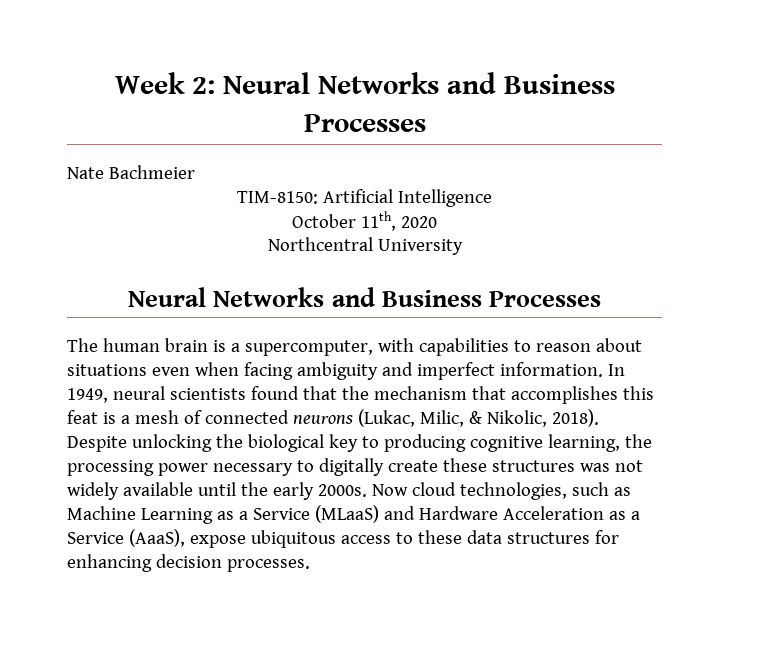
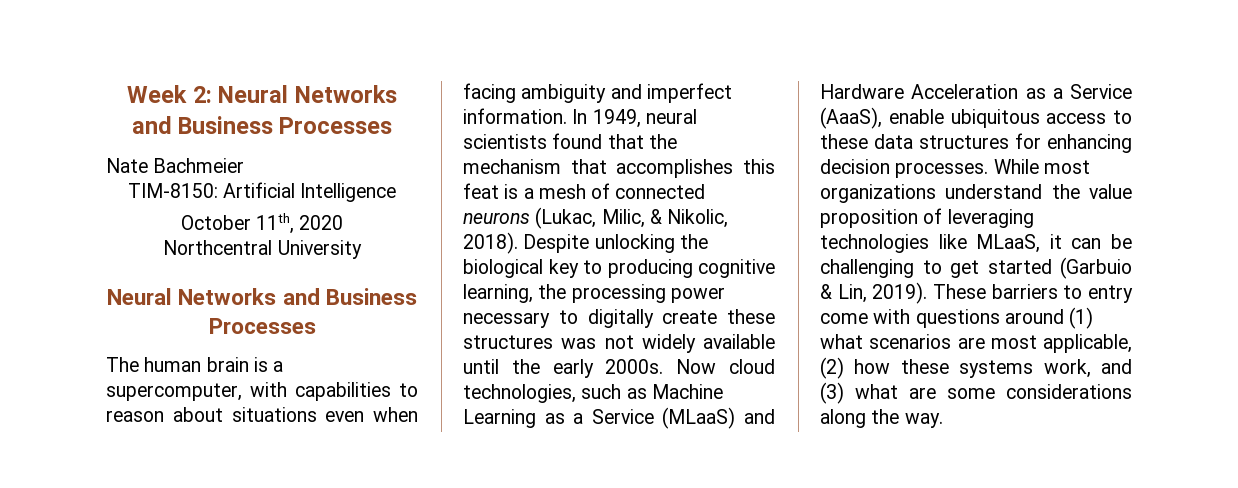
- Now cloud technologies, such as Machine Learning as a Service (MLaaS) and Hardware Acceleration as a Service (AaaS), expose ubiquitous access to these data structures for enhancing decision processes.
+ Now cloud technologies, such as Machine Learning as a Service (MLaaS) and Hardware Acceleration as a Service (AaaS), enable ubiquitous access to these data structures for enhancing decision processes.
+ While most organizations understand the value proposition of leveraging technologies like MLaaS, it can be challenging to get started (Garbuio & Lin, 2019). These barriers to entry come with questions around (1) what scenarios are most applicable, (2) how these systems work, and (3) what are some considerations along the way.

